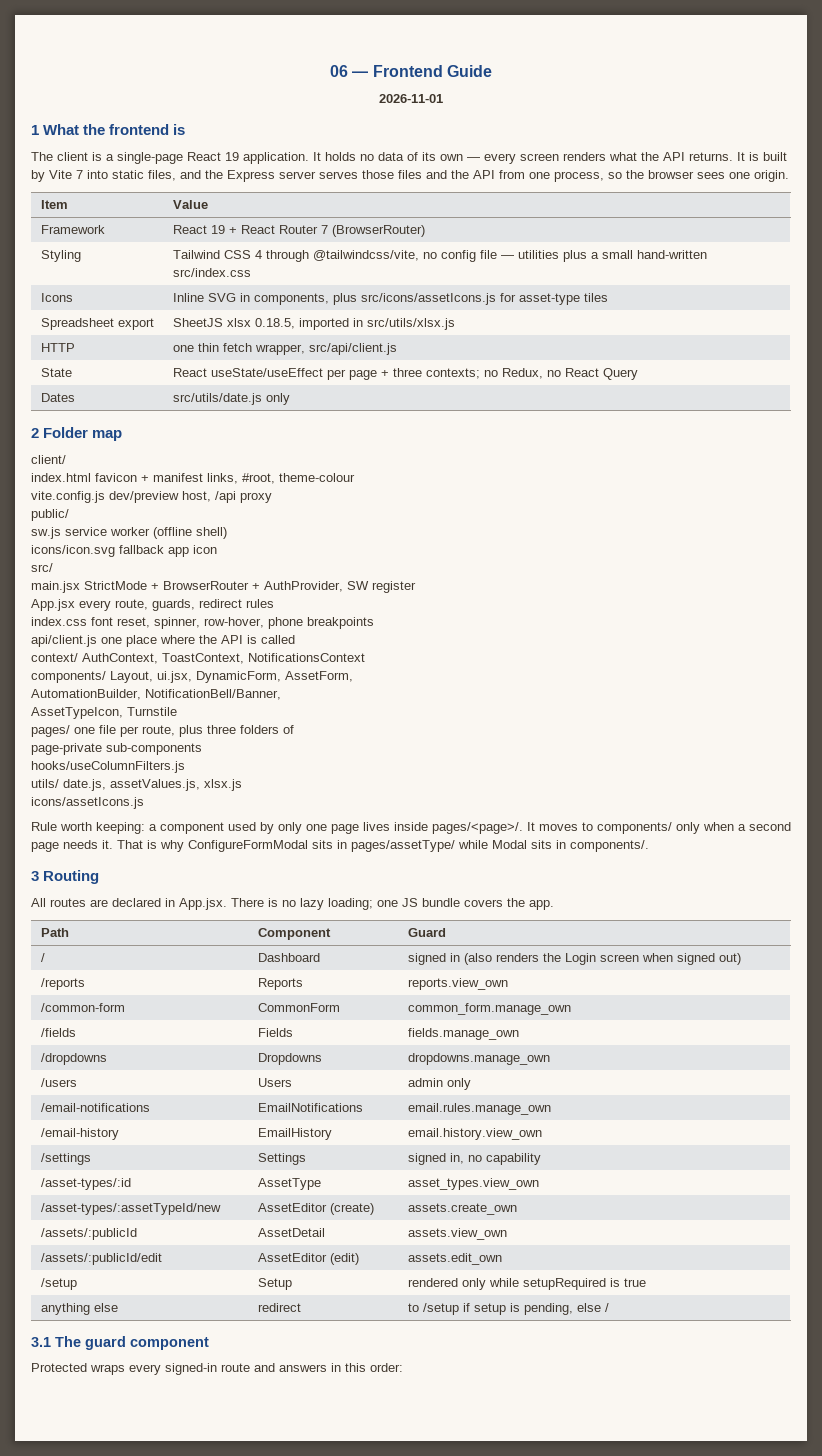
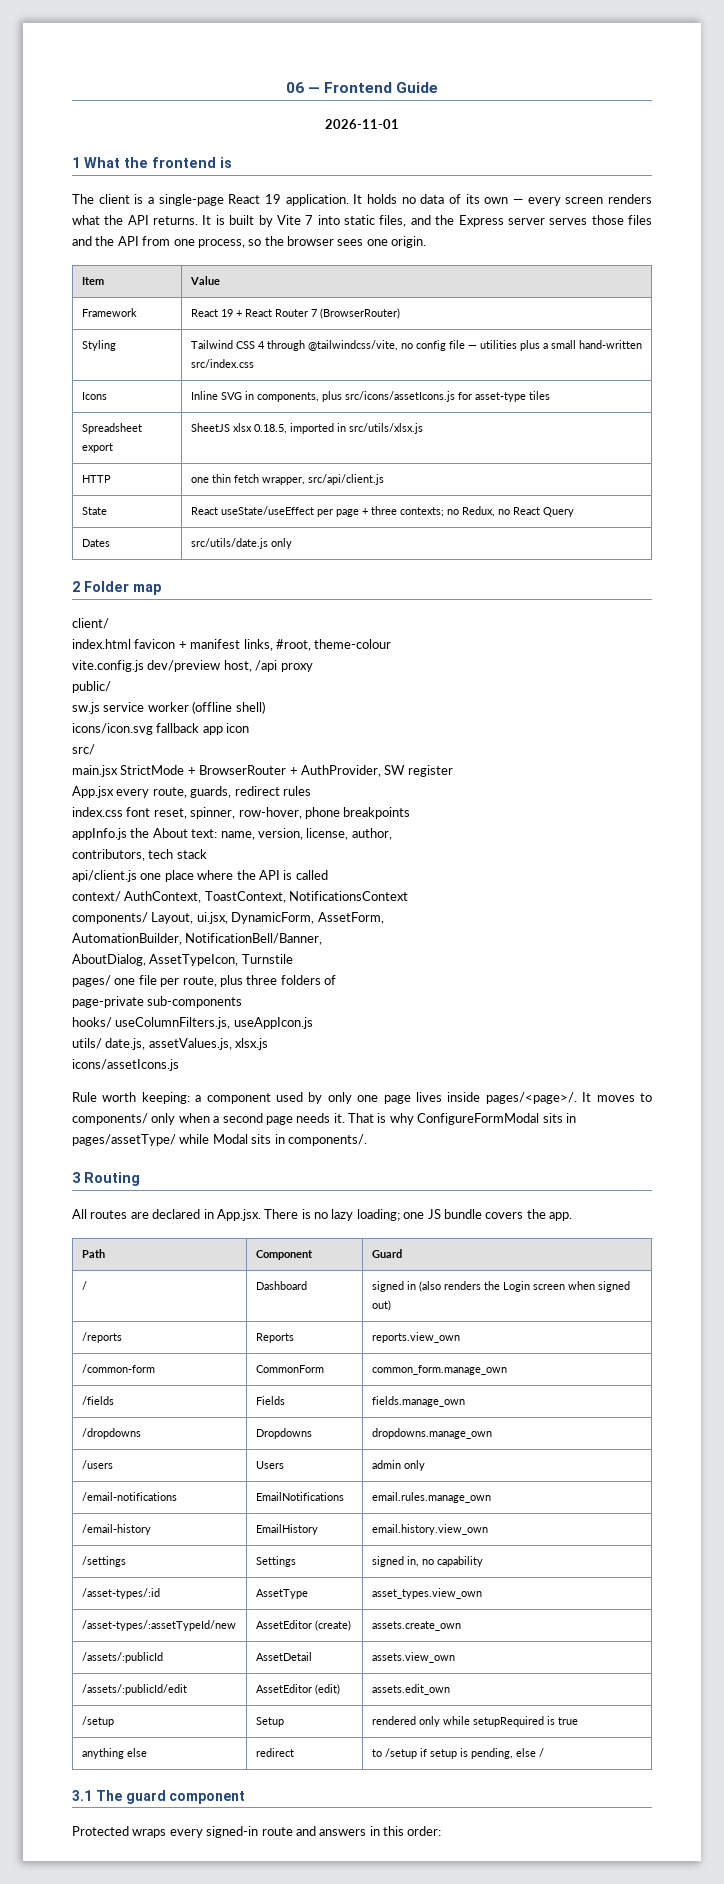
+ appInfo.js the About text: name, version, license, author,
+ contributors, tech stack
- AssetTypeIcon, Turnstile
+ AboutDialog, AssetTypeIcon, Turnstile
- hooks/useColumnFilters.js
+ hooks/ useColumnFilters.js, useAppIcon.js

